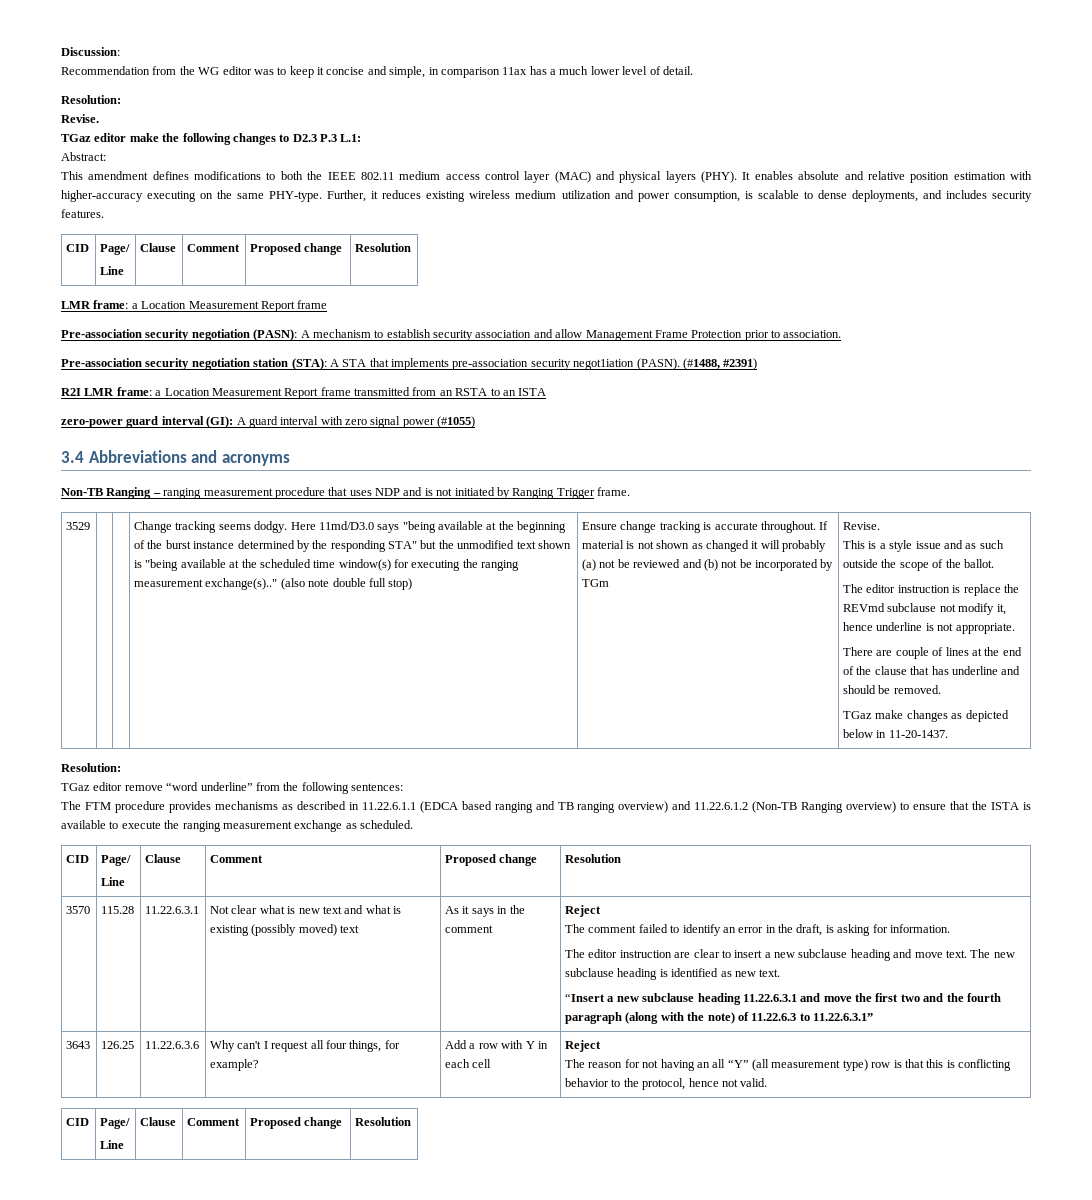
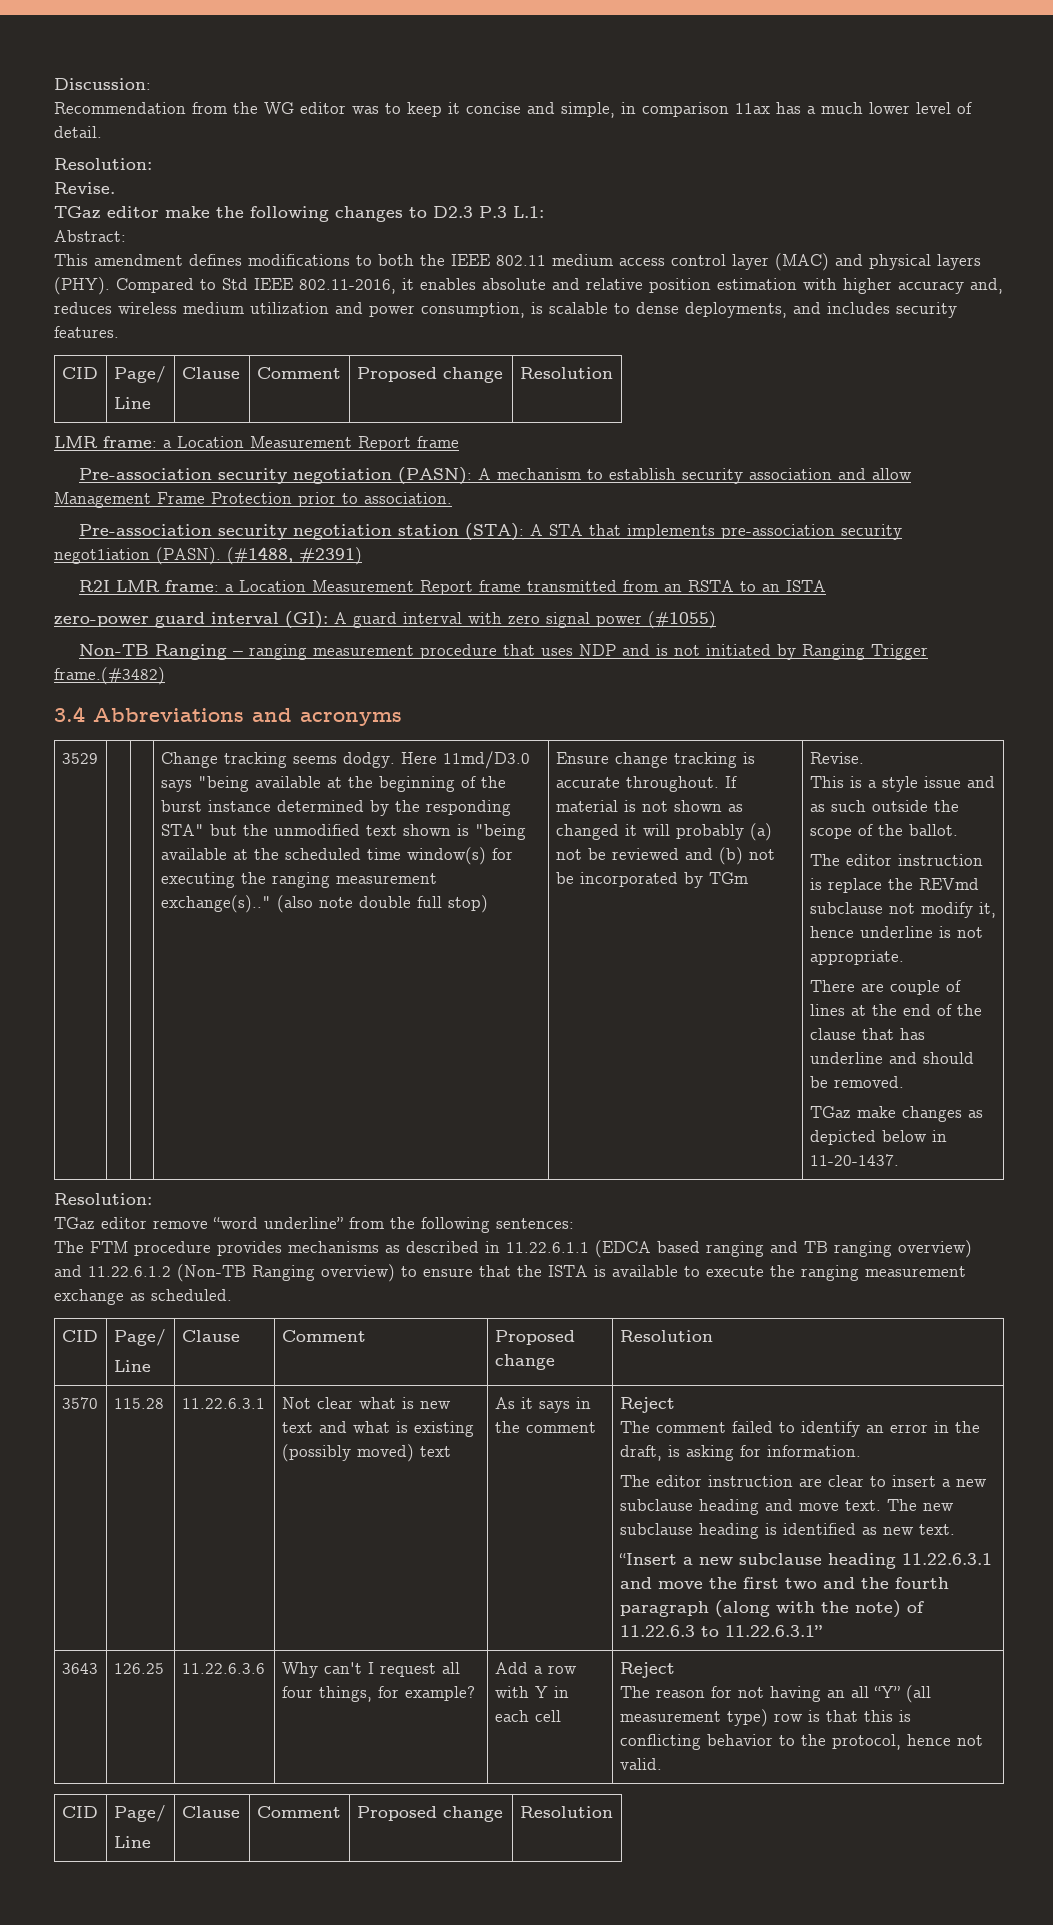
- It enables absolute and relative position estimation with higher-accuracy executing on the same PHY-type. Further, it reduces existing wireless medium utilization and power consumption, is scalable to dense deployments, and includes security features.
+ Compared to Std IEEE 802.11-2016, it enables absolute and relative position estimation with higher accuracy and, reduces wireless medium utilization and power consumption, is scalable to dense deployments, and includes security features.
- 3.4 Abbreviations and acronyms
- Non-TB Ranging – ranging measurement procedure that uses NDP and is not initiated by Ranging Trigger frame.
+ Non-TB Ranging – ranging measurement procedure that uses NDP and is not initiated by Ranging Trigger frame.(#3482)
+ 3.4 Abbreviations and acronyms

